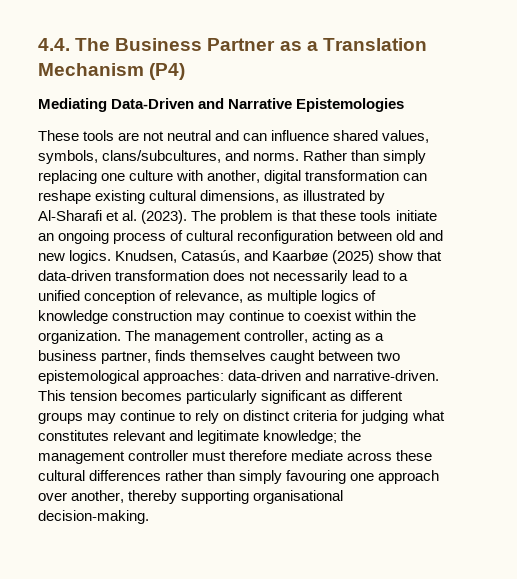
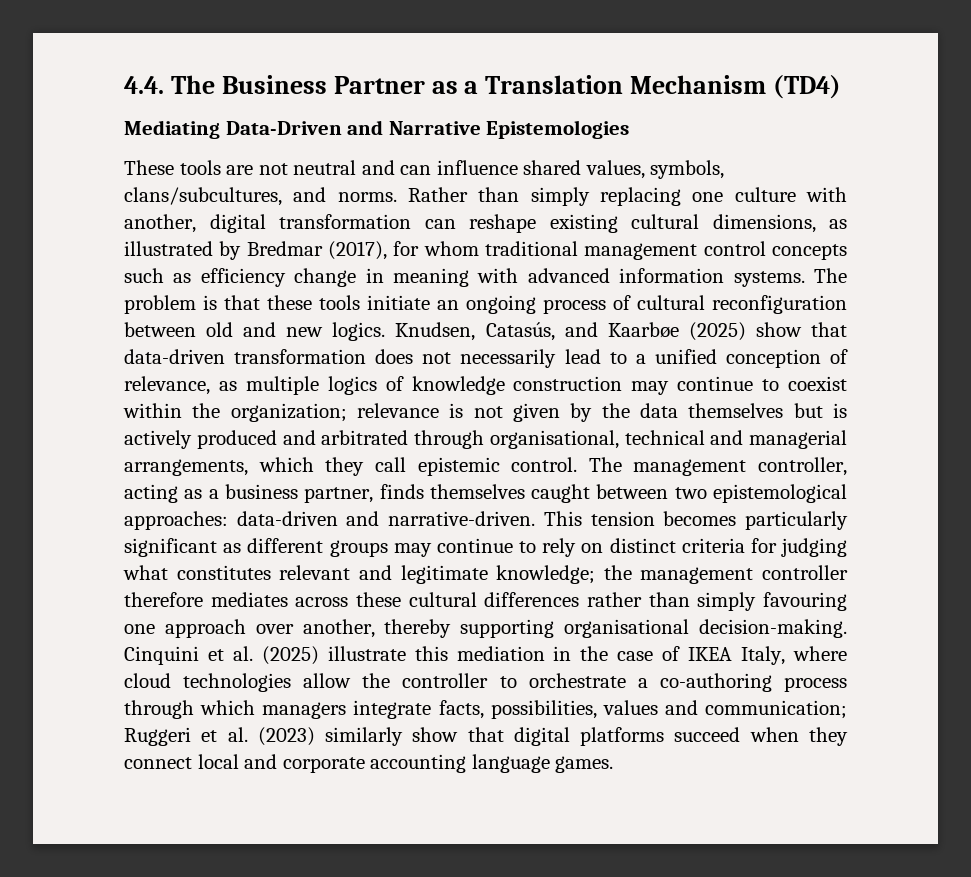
- 4.4. The Business Partner as a Translation Mechanism (P4)
+ 4.4. The Business Partner as a Translation Mechanism (TD4)
- Rather than simply replacing one culture with another, digital transformation can reshape existing cultural dimensions, as illustrated by Al-Sharafi et al. (2023).
+ Rather than simply replacing one culture with another, digital transformation can reshape existing cultural dimensions, as illustrated by Bredmar (2017), for whom traditional management control concepts such as efficiency change in meaning with advanced information systems.
- Knudsen, Catasús, and Kaarbøe (2025) show that data-driven transformation does not necessarily lead to a unified conception of relevance, as multiple logics of knowledge construction may continue to coexist within the organization.
+ Knudsen, Catasús, and Kaarbøe (2025) show that data-driven transformation does not necessarily lead to a unified conception of relevance, as multiple logics of knowledge construction may continue to coexist within the organization; relevance is not given by the data themselves but is actively produced and arbitrated through organisational, technical and managerial arrangements, which they call epistemic control.
- This tension becomes particularly significant as different groups may continue to rely on distinct criteria for judging what constitutes relevant and legitimate knowledge; the management controller must therefore mediate across these cultural differences rather than simply favouring one approach over another, thereby supporting organisational decision-making.
+ This tension becomes particularly significant as different groups may continue to rely on distinct criteria for judging what constitutes relevant and legitimate knowledge; the management controller therefore mediates across these cultural differences rather than simply favouring one approach over another, thereby supporting organisational decision-making.
+ Cinquini et al. (2025) illustrate this mediation in the case of IKEA Italy, where cloud technologies allow the controller to orchestrate a co-authoring process through which managers integrate facts, possibilities, values and communication; Ruggeri et al. (2023) similarly show that digital platforms succeed when they connect local and corporate accounting language games.

